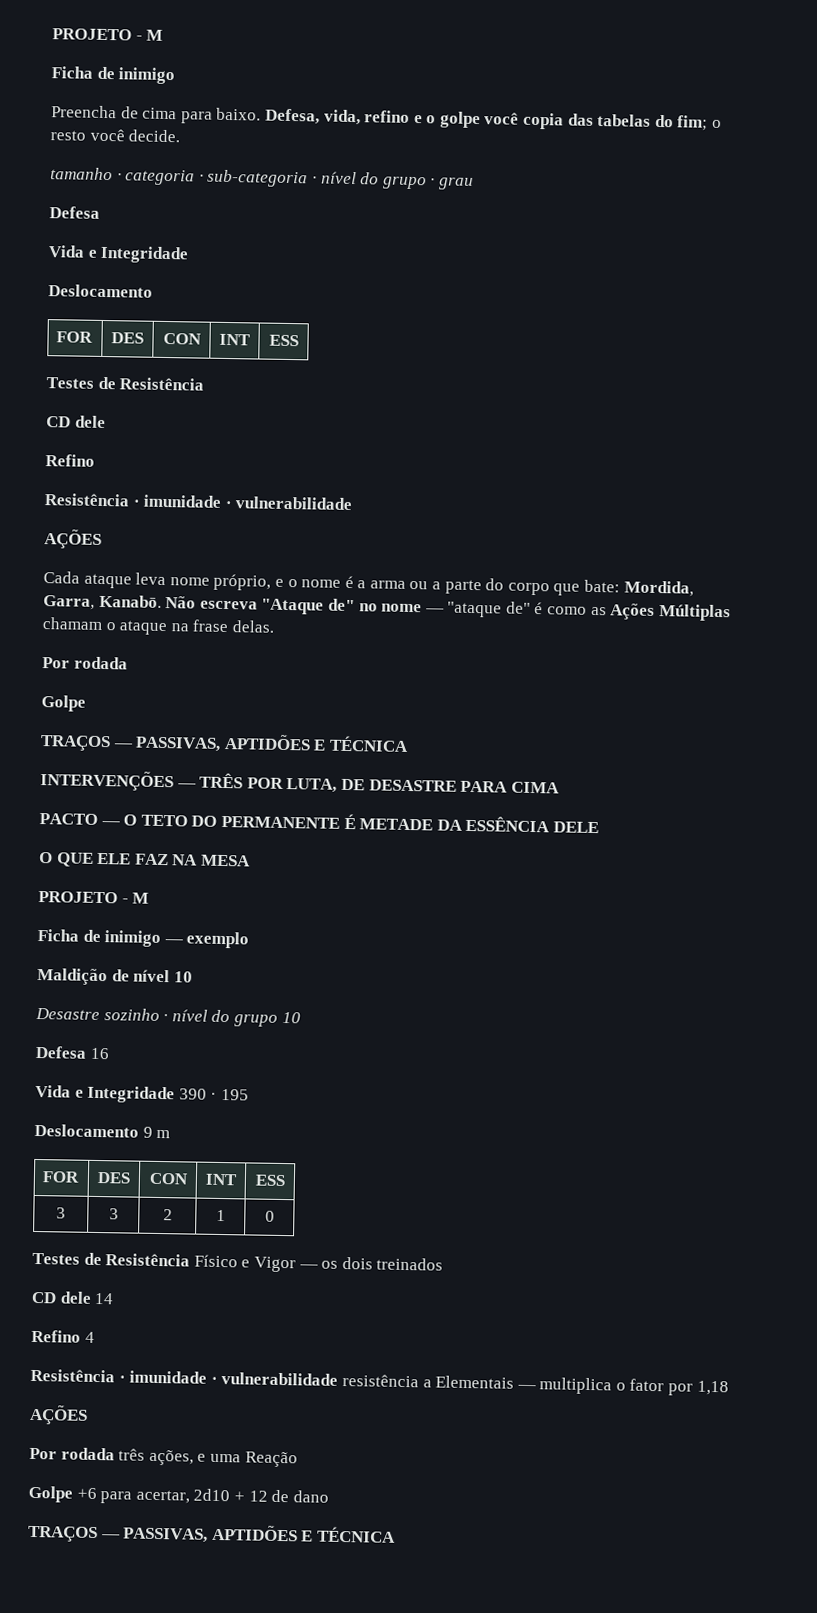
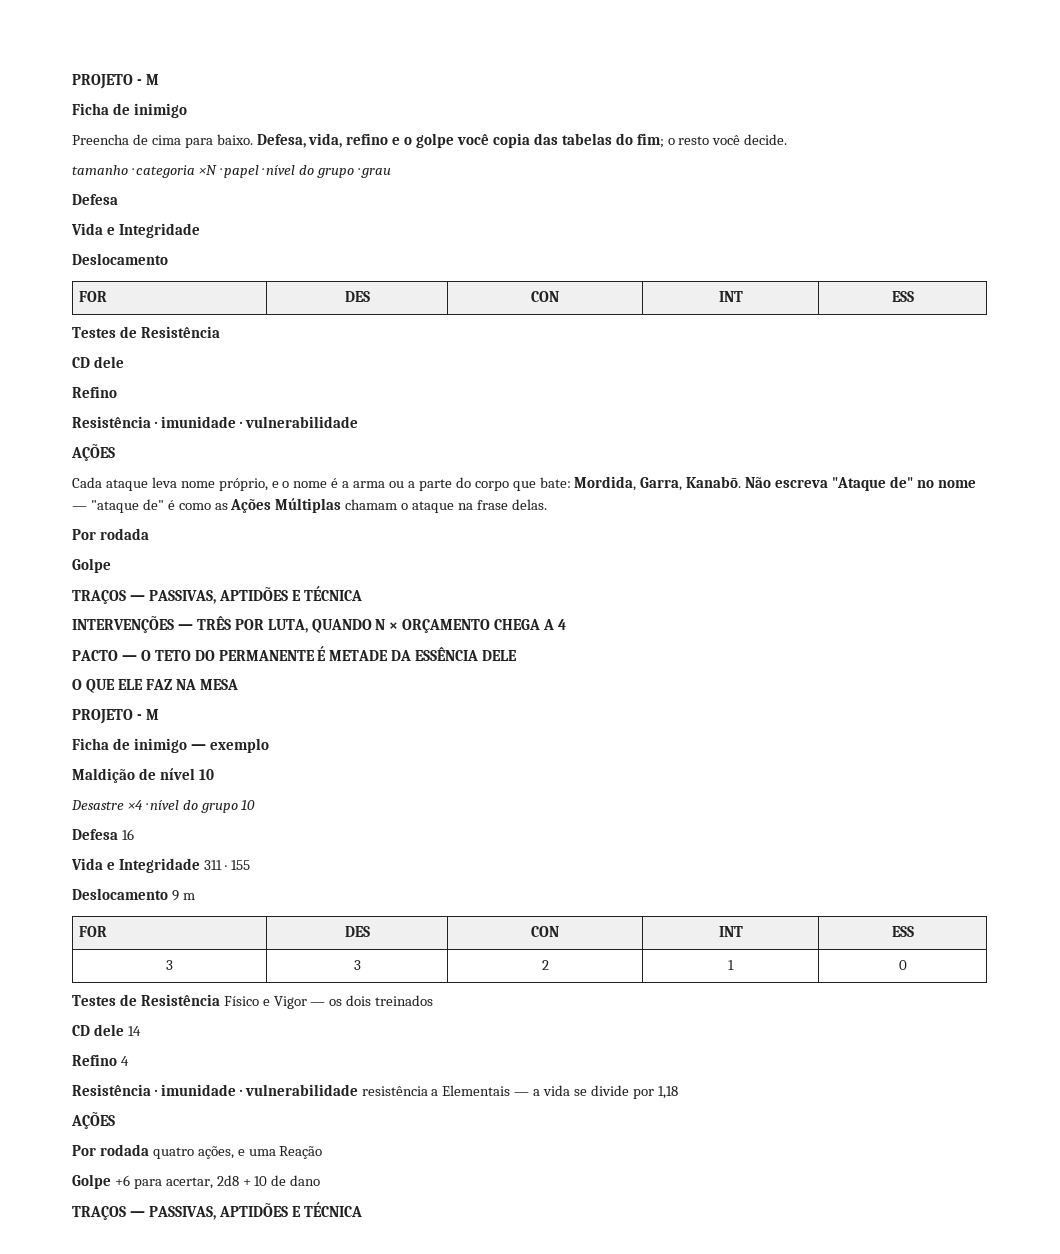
- tamanho · categoria · sub-categoria · nível do grupo · grau
+ tamanho · categoria ×N · papel · nível do grupo · grau
- INTERVENÇÕES — TRÊS POR LUTA, DE DESASTRE PARA CIMA
+ INTERVENÇÕES — TRÊS POR LUTA, QUANDO N × ORÇAMENTO CHEGA A 4
- Desastre sozinho · nível do grupo 10
+ Desastre ×4 · nível do grupo 10
- Vida e Integridade 390 · 195
+ Vida e Integridade 311 · 155
- Resistência · imunidade · vulnerabilidade resistência a Elementais — multiplica o fator por 1,18
+ Resistência · imunidade · vulnerabilidade resistência a Elementais — a vida se divide por 1,18
- Por rodada três ações, e uma Reação
+ Por rodada quatro ações, e uma Reação
- Golpe +6 para acertar, 2d10 + 12 de dano
+ Golpe +6 para acertar, 2d8 + 10 de dano

